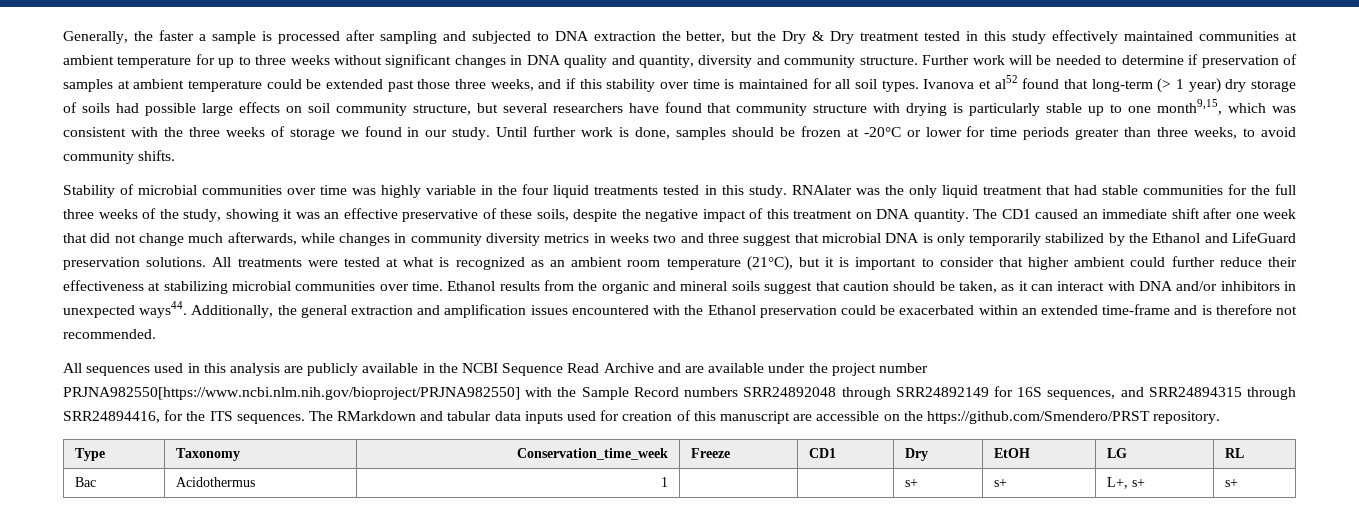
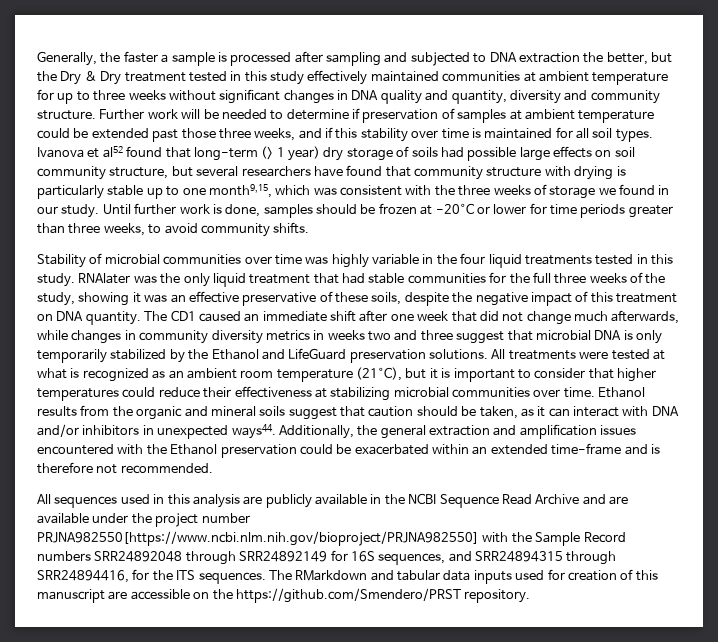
- All treatments were tested at what is recognized as an ambient room temperature (21°C), but it is important to consider that higher ambient could further reduce their effectiveness at stabilizing microbial communities over time.
+ All treatments were tested at what is recognized as an ambient room temperature (21°C), but it is important to consider that higher temperatures could reduce their effectiveness at stabilizing microbial communities over time.
- Type | Taxonomy | Conservation_time_week | Freeze | CD1 | Dry | EtOH | LG | RL
- Bac | Acidothermus | 1 | | | s+ | s+ | L+, s+ | s+

